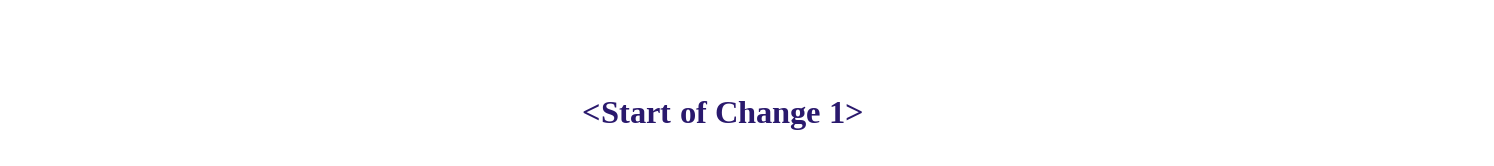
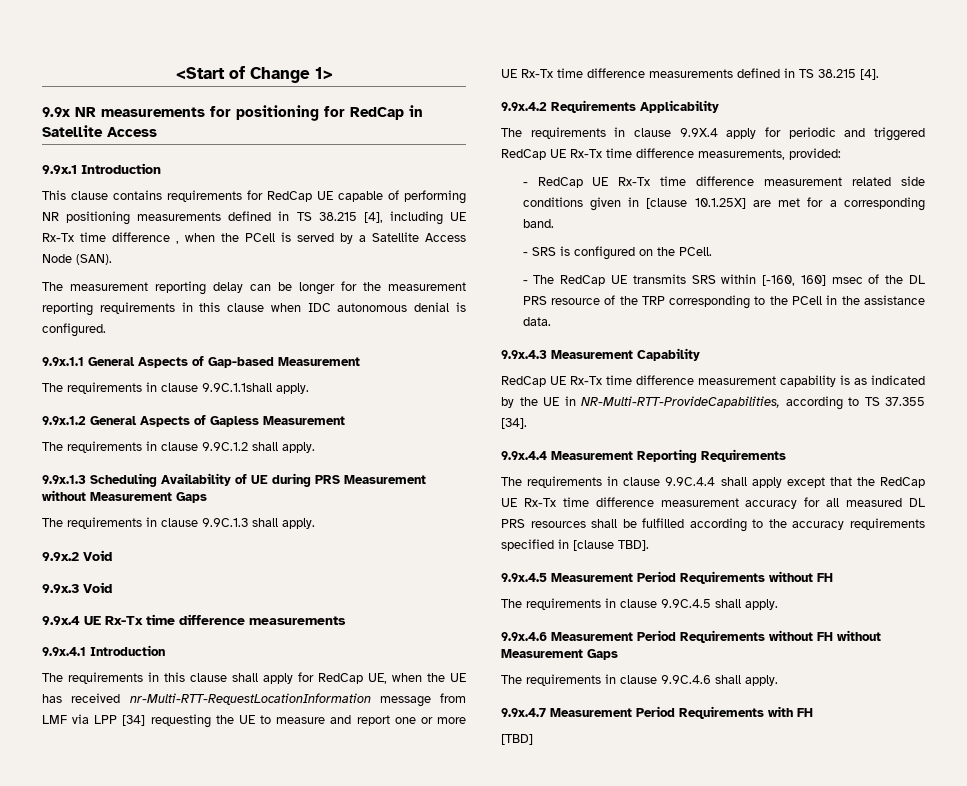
+ 9.9x NR measurements for positioning for RedCap in Satellite Access
+ 9.9x.1 Introduction
+ This clause contains requirements for RedCap UE capable of performing NR positioning measurements defined in TS 38.215 [4], including UE Rx-Tx time difference , when the PCell is served by a Satellite Access Node (SAN).
+ The measurement reporting delay can be longer for the measurement reporting requirements in this clause when IDC autonomous denial is configured.
+ 9.9x.1.1 General Aspects of Gap-based Measurement
+ The requirements in clause 9.9C.1.1shall apply.
+ 9.9x.1.2 General Aspects of Gapless Measurement
+ The requirements in clause 9.9C.1.2 shall apply.
+ 9.9x.1.3 Scheduling Availability of UE during PRS Measurement without Measurement Gaps
+ The requirements in clause 9.9C.1.3 shall apply.
+ 9.9x.2 Void
+ 9.9x.3 Void
+ 9.9x.4 UE Rx-Tx time difference measurements
+ 9.9x.4.1 Introduction
+ The requirements in this clause shall apply for RedCap UE, when the UE has received nr-Multi-RTT-RequestLocationInformation message from LMF via LPP [34] requesting the UE to measure and report one or more UE Rx-Tx time difference measurements defined in TS 38.215 [4].
+ 9.9x.4.2 Requirements Applicability
+ The requirements in clause 9.9X.4 apply for periodic and triggered RedCap UE Rx-Tx time difference measurements, provided:
+ - RedCap UE Rx-Tx time difference measurement related side conditions given in [clause 10.1.25X] are met for a corresponding band.
+ - SRS is configured on the PCell.
+ - The RedCap UE transmits SRS within [-160, 160] msec of the DL PRS resource of the TRP corresponding to the PCell in the assistance data.
+ 9.9x.4.3 Measurement Capability
+ RedCap UE Rx-Tx time difference measurement capability is as indicated by the UE in NR-Multi-RTT-ProvideCapabilities, according to TS 37.355 [34].
+ 9.9x.4.4 Measurement Reporting Requirements
+ The requirements in clause 9.9C.4.4 shall apply except that the RedCap UE Rx-Tx time difference measurement accuracy for all measured DL PRS resources shall be fulfilled according to the accuracy requirements specified in [clause TBD].
+ 9.9x.4.5 Measurement Period Requirements without FH
+ The requirements in clause 9.9C.4.5 shall apply.
+ 9.9x.4.6 Measurement Period Requirements without FH without Measurement Gaps
+ The requirements in clause 9.9C.4.6 shall apply.
+ 9.9x.4.7 Measurement Period Requirements with FH
+ [TBD]

